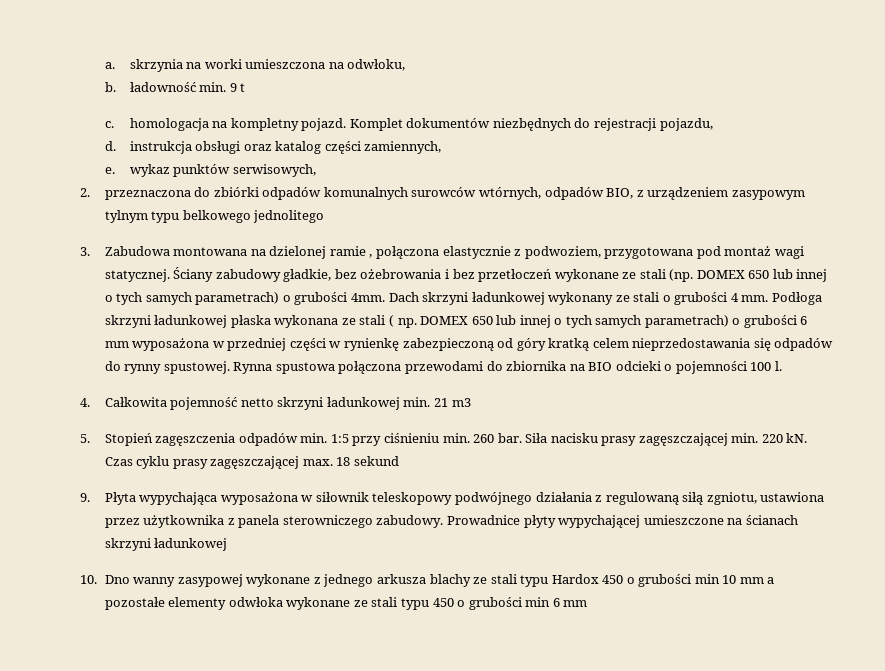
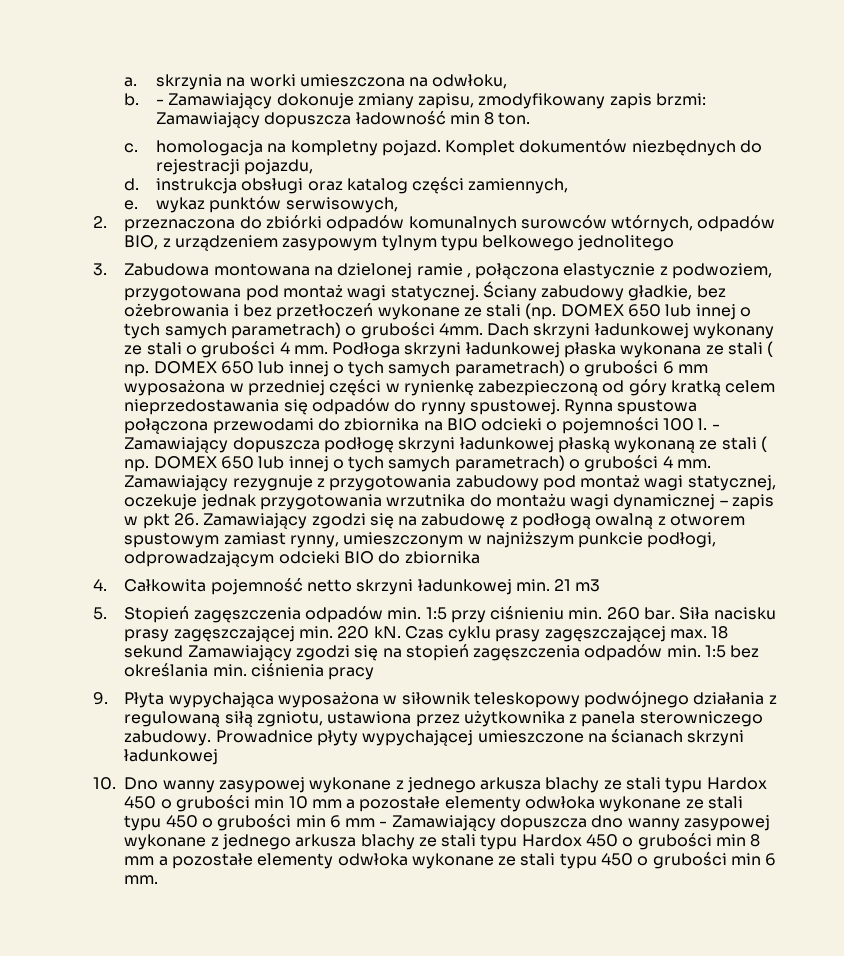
- b. ładowność min. 9 t
+ b. - Zamawiający dokonuje zmiany zapisu, zmodyfikowany zapis brzmi: Zamawiający dopuszcza ładowność min 8 ton.
+ - Zamawiający dopuszcza podłogę skrzyni ładunkowej płaską wykonaną ze stali ( np. DOMEX 650 lub innej o tych samych parametrach) o grubości 4 mm. Zamawiający rezygnuje z przygotowania zabudowy pod montaż wagi statycznej, oczekuje jednak przygotowania wrzutnika do montażu wagi dynamicznej – zapis w pkt 26. Zamawiający zgodzi się na zabudowę z podłogą owalną z otworem spustowym zamiast rynny, umieszczonym w najniższym punkcie podłogi, odprowadzającym odcieki BIO do zbiornika
- Czas cyklu prasy zagęszczającej max. 18 sekund
+ Czas cyklu prasy zagęszczającej max. 18 sekund Zamawiający zgodzi się na stopień zagęszczenia odpadów min. 1:5 bez określania min. ciśnienia pracy
- 10. Dno wanny zasypowej wykonane z jednego arkusza blachy ze stali typu Hardox 450 o grubości min 10 mm a pozostałe elementy odwłoka wykonane ze stali typu 450 o grubości min 6 mm
+ 10. Dno wanny zasypowej wykonane z jednego arkusza blachy ze stali typu Hardox 450 o grubości min 10 mm a pozostałe elementy odwłoka wykonane ze stali typu 450 o grubości min 6 mm - Zamawiający dopuszcza dno wanny zasypowej wykonane z jednego arkusza blachy ze stali typu Hardox 450 o grubości min 8 mm a pozostałe elementy odwłoka wykonane ze stali typu 450 o grubości min 6 mm.

